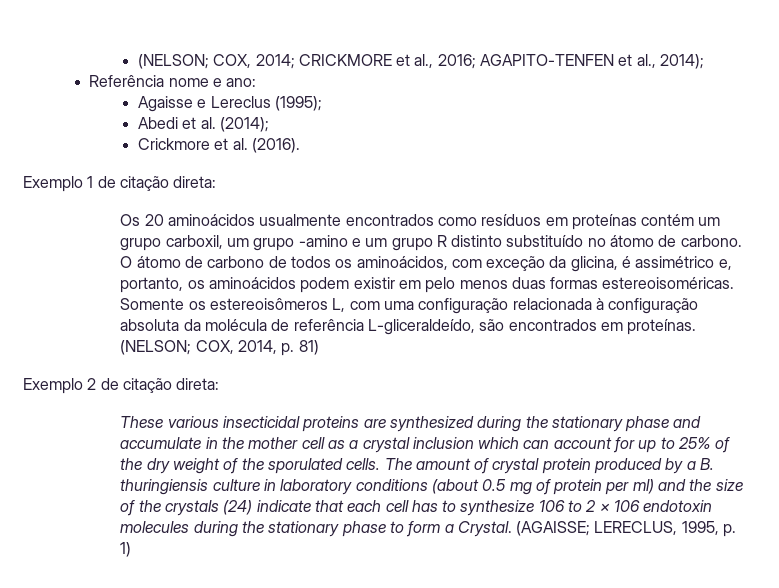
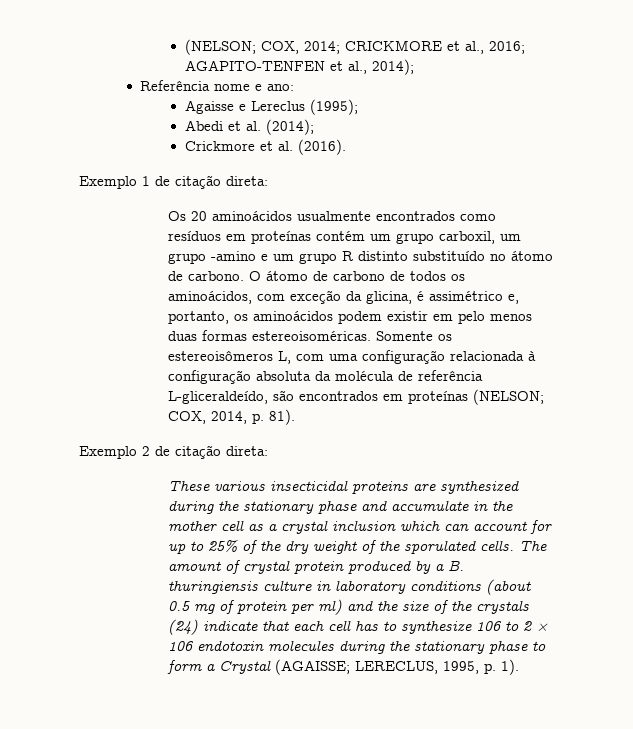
- Somente os estereoisômeros L, com uma configuração relacionada à configuração absoluta da molécula de referência L-gliceraldeído, são encontrados em proteínas. (NELSON; COX, 2014, p. 81)
+ Somente os estereoisômeros L, com uma configuração relacionada à configuração absoluta da molécula de referência L-gliceraldeído, são encontrados em proteínas (NELSON; COX, 2014, p. 81).
- The amount of crystal protein produced by a B. thuringiensis culture in laboratory conditions (about 0.5 mg of protein per ml) and the size of the crystals (24) indicate that each cell has to synthesize 106 to 2 × 106 endotoxin molecules during the stationary phase to form a Crystal. (AGAISSE; LERECLUS, 1995, p. 1)
+ The amount of crystal protein produced by a B. thuringiensis culture in laboratory conditions (about 0.5 mg of protein per ml) and the size of the crystals (24) indicate that each cell has to synthesize 106 to 2 × 106 endotoxin molecules during the stationary phase to form a Crystal (AGAISSE; LERECLUS, 1995, p. 1).

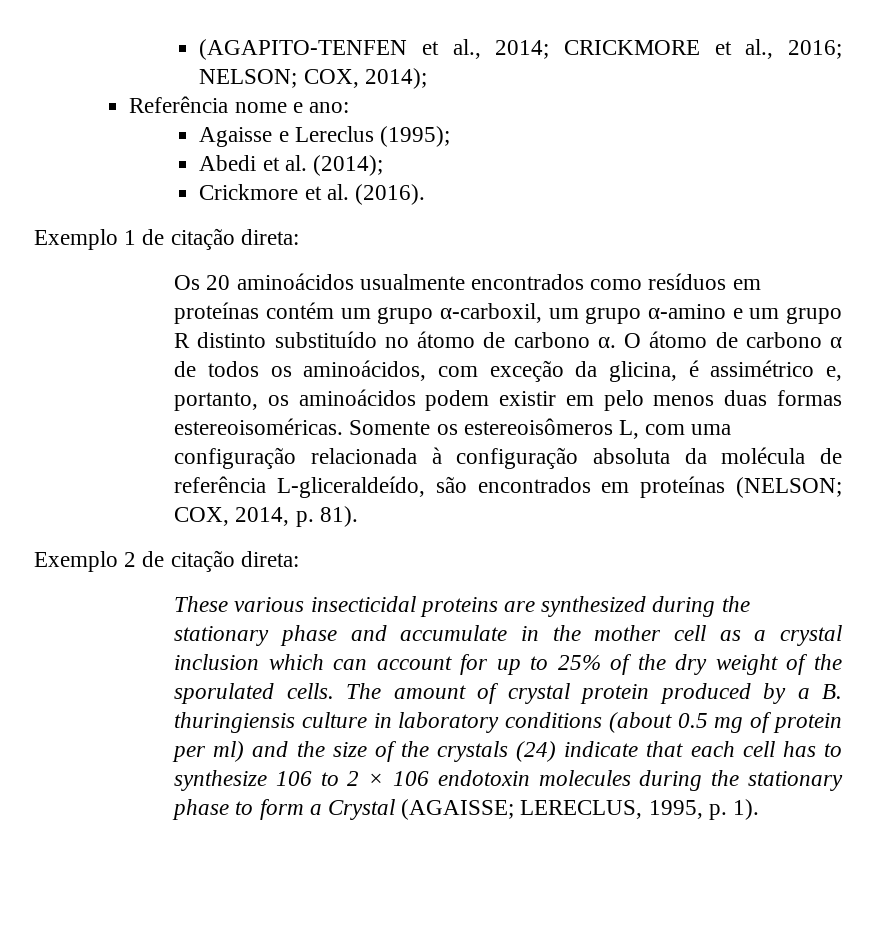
- (NELSON; COX, 2014; CRICKMORE et al., 2016; AGAPITO-TENFEN et al., 2014);
+ (AGAPITO-TENFEN et al., 2014; CRICKMORE et al., 2016; NELSON; COX, 2014);
- Os 20 aminoácidos usualmente encontrados como resíduos em proteínas contém um grupo carboxil, um grupo -amino e um grupo R distinto substituído no átomo de carbono.
+ Os 20 aminoácidos usualmente encontrados como resíduos em proteínas contém um grupo α-carboxil, um grupo α-amino e um grupo R distinto substituído no átomo de carbono α.
- O átomo de carbono de todos os aminoácidos, com exceção da glicina, é assimétrico e, portanto, os aminoácidos podem existir em pelo menos duas formas estereoisoméricas.
+ O átomo de carbono α de todos os aminoácidos, com exceção da glicina, é assimétrico e, portanto, os aminoácidos podem existir em pelo menos duas formas estereoisoméricas.

